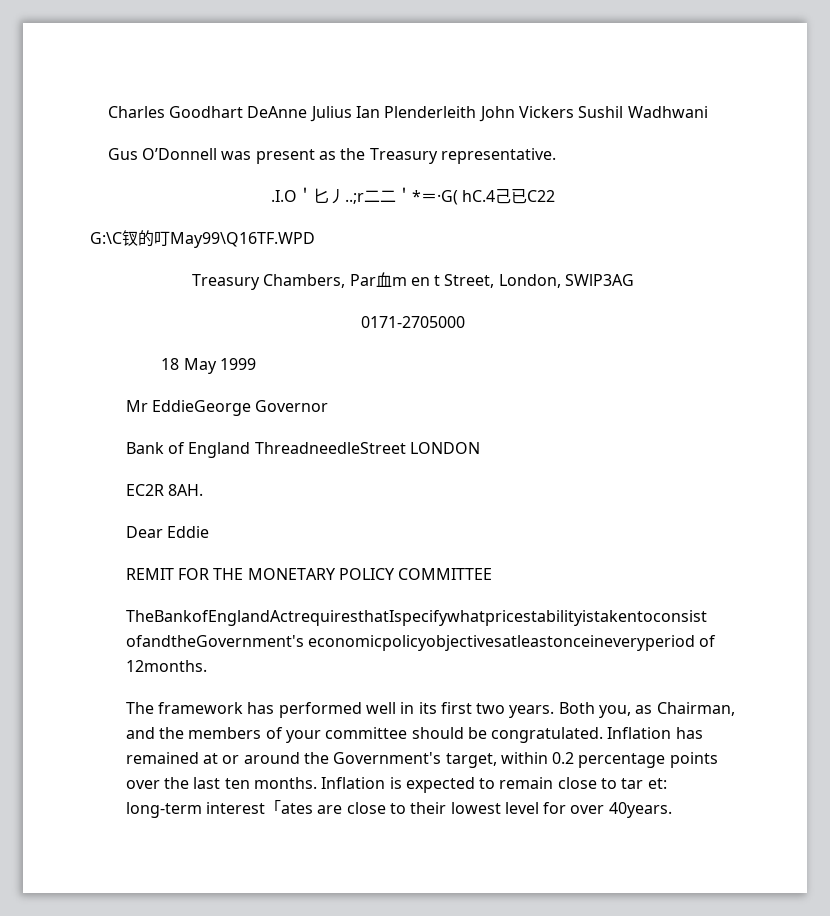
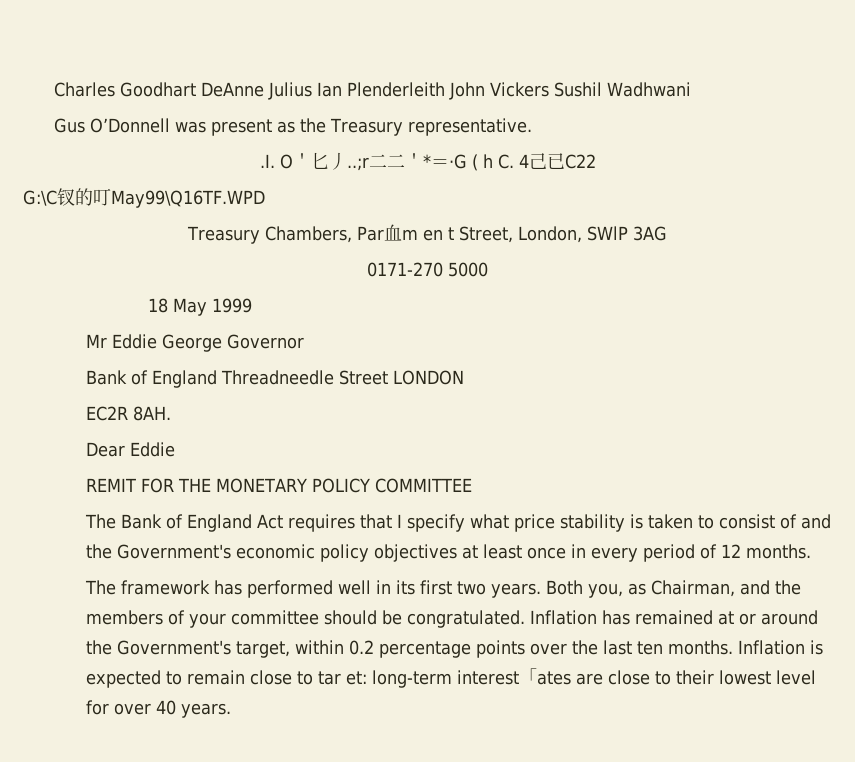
- .I.O＇匕丿..;r二二＇*＝·G( hC.4己已C22
+ .I. O＇匕丿..;r二二＇*＝·G ( h C. 4己已C22
- Treasury Chambers, Par血m en t Street, London, SWlP3AG
- 0171-2705000
+ Treasury Chambers, Par血m en t Street, London, SWlP 3AG
+ 0171-270 5000
- Mr EddieGeorge Governor
+ Mr Eddie George Governor
- Bank of England ThreadneedleStreet LONDON
+ Bank of England Threadneedle Street LONDON
- TheBankofEnglandActrequiresthatIspecifywhatpricestabilityistakentoconsist ofandtheGovernment's economicpolicyobjectivesatleastonceineveryperiod of 12months.
+ The Bank of England Act requires that I specify what price stability is taken to consist of and the Government's economic policy objectives at least once in every period of 12 months.
- Inflation is expected to remain close to tar et: long-term interest「ates are close to their lowest level for over 40years.
+ Inflation is expected to remain close to tar et: long-term interest「ates are close to their lowest level for over 40 years.

